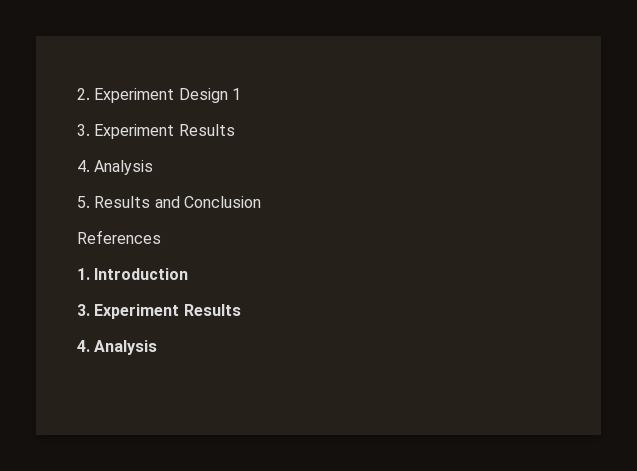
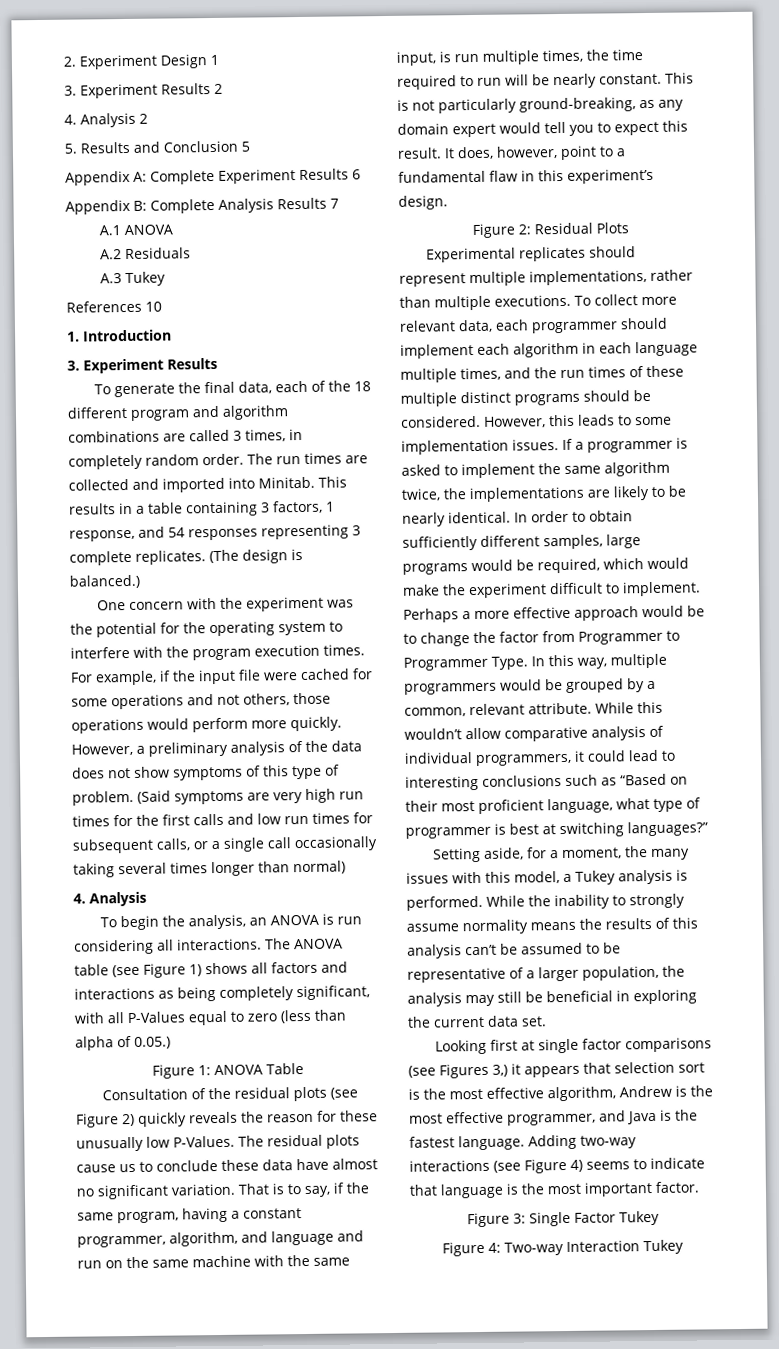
  2. Experiment Design 1
- 3. Experiment Results
- 4. Analysis
+ 3. Experiment Results 2
+ 4. Analysis 2
- 5. Results and Conclusion
+ 5. Results and Conclusion 5
+ Appendix A: Complete Experiment Results 6
+ Appendix B: Complete Analysis Results 7
+ A.1 ANOVA
+ A.2 Residuals
+ A.3 Tukey
- References
+ References 10
  1. Introduction
  3. Experiment Results
+ To generate the final data, each of the 18 different program and algorithm combinations are called 3 times, in completely random order. The run times are collected and imported into Minitab. This results in a table containing 3 factors, 1 response, and 54 responses representing 3 complete replicates. (The design is balanced.)
+ One concern with the experiment was the potential for the operating system to interfere with the program execution times. For example, if the input file were cached for some operations and not others, those operations would perform more quickly. However, a preliminary analysis of the data does not show symptoms of this type of problem. (Said symptoms are very high run times for the first calls and low run times for subsequent calls, or a single call occasionally taking several times longer than normal)
  4. Analysis
+ To begin the analysis, an ANOVA is run considering all interactions. The ANOVA table (see Figure 1) shows all factors and interactions as being completely significant, with all P-Values equal to zero (less than alpha of 0.05.)
+ Figure 1: ANOVA Table
+ Consultation of the residual plots (see Figure 2) quickly reveals the reason for these unusually low P-Values. The residual plots cause us to conclude these data have almost no significant variation. That is to say, if the same program, having a constant programmer, algorithm, and language and run on the same machine with the same input, is run multiple times, the time required to run will be nearly constant. This is not particularly ground-breaking, as any domain expert would tell you to expect this result. It does, however, point to a fundamental flaw in this experiment’s design.
+ Figure 2: Residual Plots
+ Experimental replicates should represent multiple implementations, rather than multiple executions. To collect more relevant data, each programmer should implement each algorithm in each language multiple times, and the run times of these multiple distinct programs should be considered. However, this leads to some implementation issues. If a programmer is asked to implement the same algorithm twice, the implementations are likely to be nearly identical. In order to obtain sufficiently different samples, large programs would be required, which would make the experiment difficult to implement. Perhaps a more effective approach would be to change the factor from Programmer to Programmer Type. In this way, multiple programmers would be grouped by a common, relevant attribute. While this wouldn’t allow comparative analysis of individual programmers, it could lead to interesting conclusions such as “Based on their most proficient language, what type of programmer is best at switching languages?”
+ Setting aside, for a moment, the many issues with this model, a Tukey analysis is performed. While the inability to strongly assume normality means the results of this analysis can’t be assumed to be representative of a larger population, the analysis may still be beneficial in exploring the current data set.
+ Looking first at single factor comparisons (see Figures 3,) it appears that selection sort is the most effective algorithm, Andrew is the most effective programmer, and Java is the fastest language. Adding two-way interactions (see Figure 4) seems to indicate that language is the most important factor.
+ Figure 3: Single Factor Tukey
+ Figure 4: Two-way Interaction Tukey

